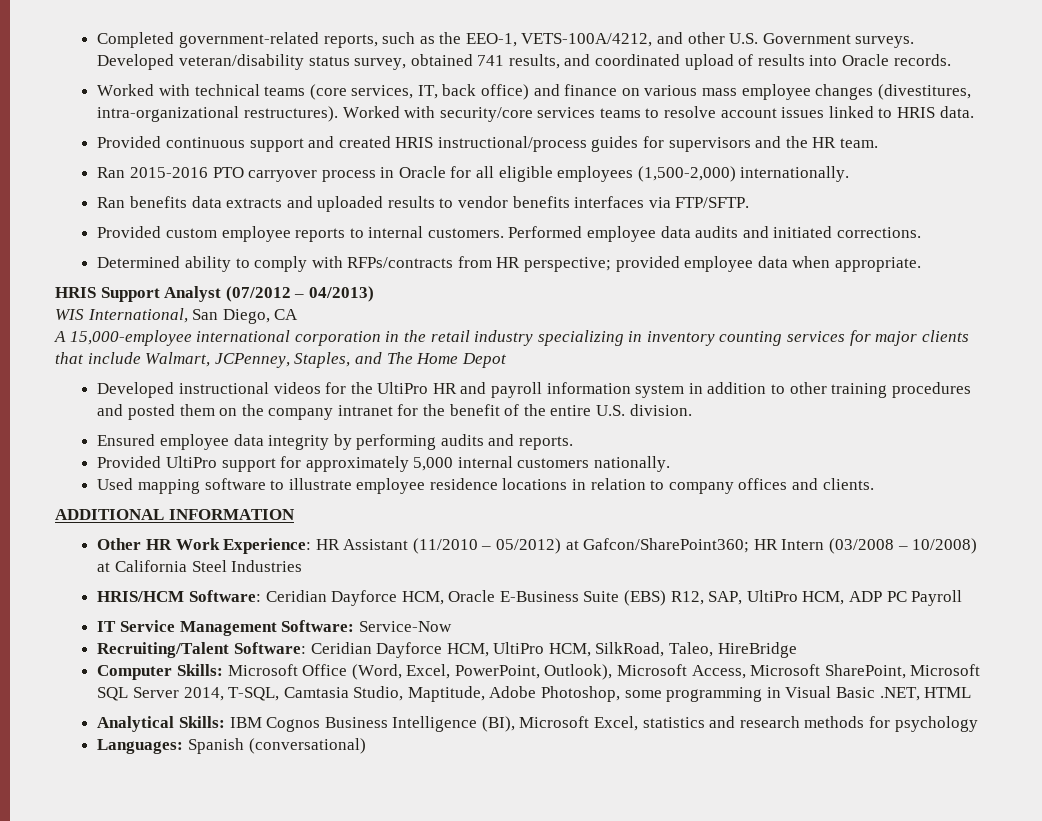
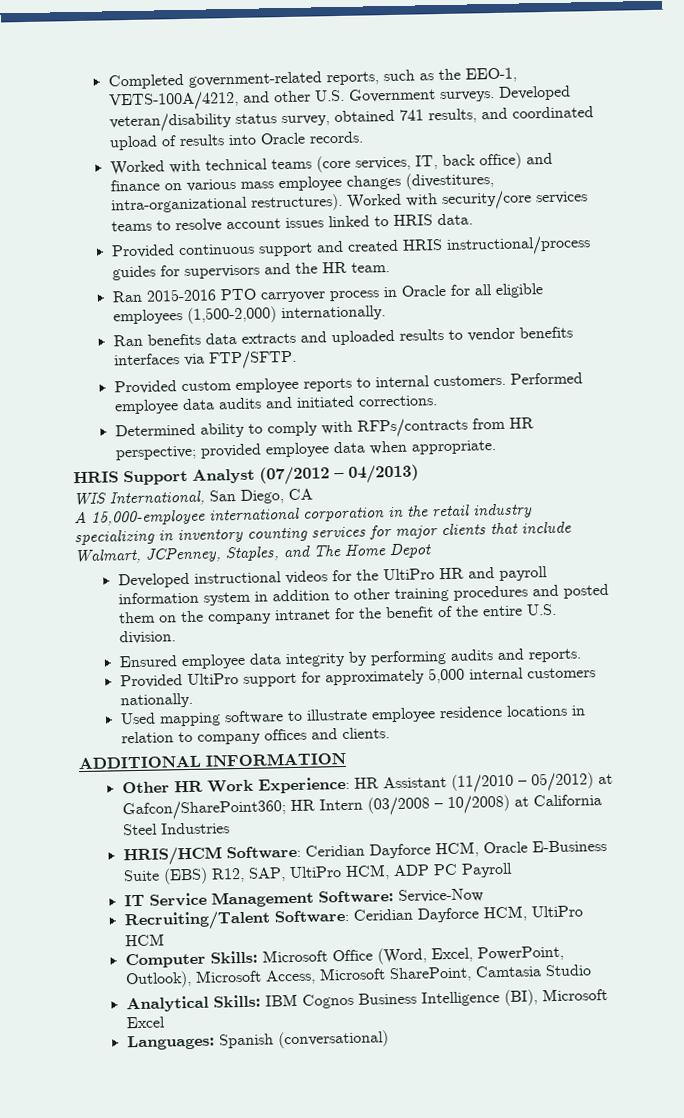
- Recruiting/Talent Software: Ceridian Dayforce HCM, UltiPro HCM, SilkRoad, Taleo, HireBridge
+ Recruiting/Talent Software: Ceridian Dayforce HCM, UltiPro HCM
- Computer Skills: Microsoft Office (Word, Excel, PowerPoint, Outlook), Microsoft Access, Microsoft SharePoint, Microsoft SQL Server 2014, T-SQL, Camtasia Studio, Maptitude, Adobe Photoshop, some programming in Visual Basic .NET, HTML
+ Computer Skills: Microsoft Office (Word, Excel, PowerPoint, Outlook), Microsoft Access, Microsoft SharePoint, Camtasia Studio
- Analytical Skills: IBM Cognos Business Intelligence (BI), Microsoft Excel, statistics and research methods for psychology
+ Analytical Skills: IBM Cognos Business Intelligence (BI), Microsoft Excel

